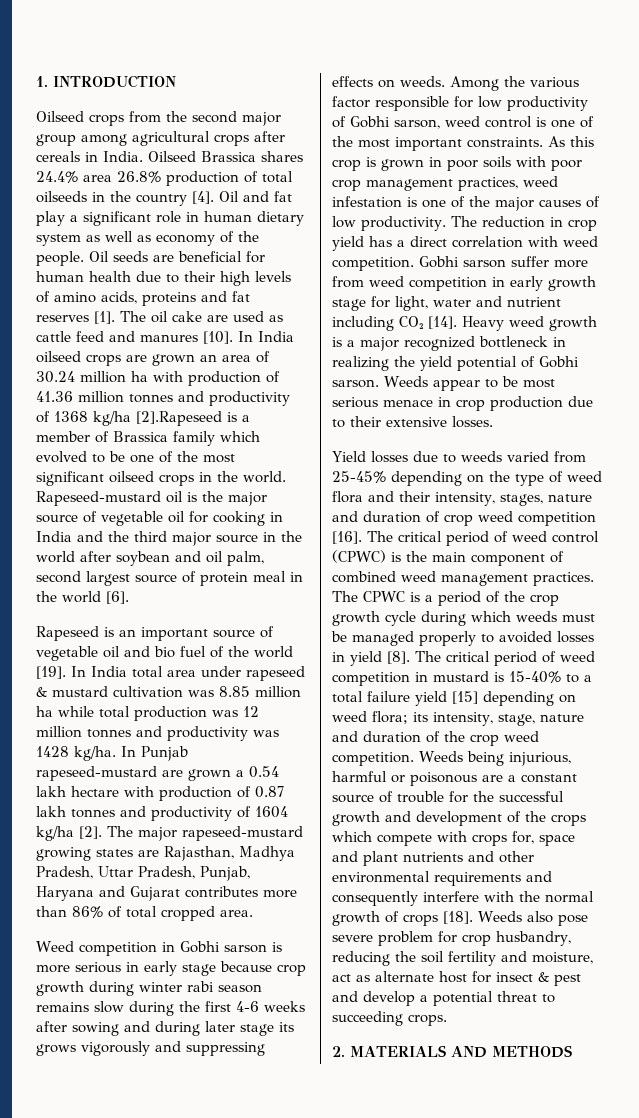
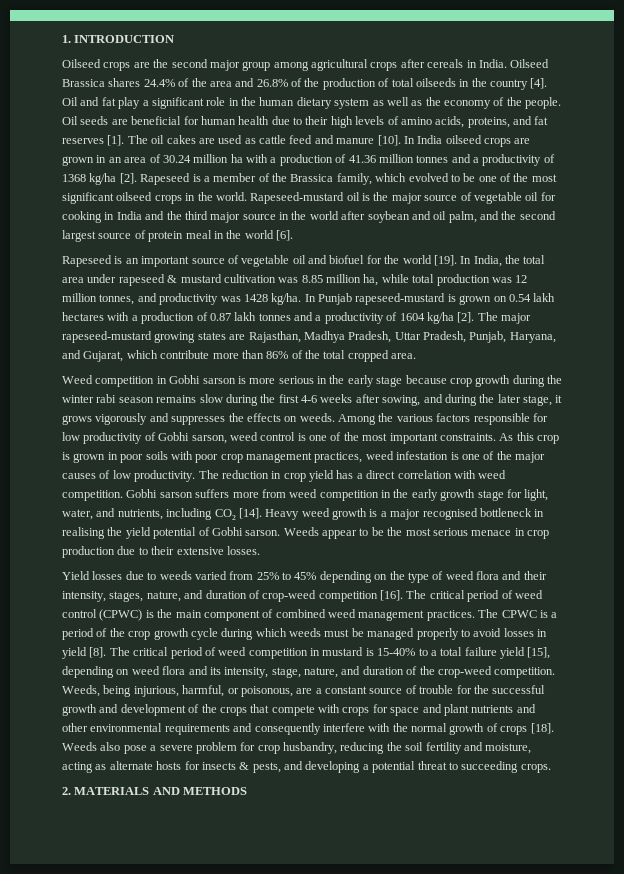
- Oilseed crops from the second major group among agricultural crops after cereals in India.
+ Oilseed crops are the second major group among agricultural crops after cereals in India.
- Oilseed Brassica shares 24.4% area 26.8% production of total oilseeds in the country [4].
+ Oilseed Brassica shares 24.4% of the area and 26.8% of the production of total oilseeds in the country [4].
- Oil and fat play a significant role in human dietary system as well as economy of the people.
+ Oil and fat play a significant role in the human dietary system as well as the economy of the people.
- Oil seeds are beneficial for human health due to their high levels of amino acids, proteins and fat reserves [1].
+ Oil seeds are beneficial for human health due to their high levels of amino acids, proteins, and fat reserves [1].
- The oil cake are used as cattle feed and manures [10].
+ The oil cakes are used as cattle feed and manure [10].
- In India oilseed crops are grown an area of 30.24 million ha with production of 41.36 million tonnes and productivity of 1368 kg/ha [2].Rapeseed is a member of Brassica family which evolved to be one of the most significant oilseed crops in the world.
+ In India oilseed crops are grown in an area of 30.24 million ha with a production of 41.36 million tonnes and a productivity of 1368 kg/ha [2]. Rapeseed is a member of the Brassica family, which evolved to be one of the most significant oilseed crops in the world.
- Rapeseed-mustard oil is the major source of vegetable oil for cooking in India and the third major source in the world after soybean and oil palm, second largest source of protein meal in the world [6].
+ Rapeseed-mustard oil is the major source of vegetable oil for cooking in India and the third major source in the world after soybean and oil palm, and the second largest source of protein meal in the world [6].
- Rapeseed is an important source of vegetable oil and bio fuel of the world [19].
+ Rapeseed is an important source of vegetable oil and biofuel for the world [19].
- In India total area under rapeseed & mustard cultivation was 8.85 million ha while total production was 12 million tonnes and productivity was 1428 kg/ha.
+ In India, the total area under rapeseed & mustard cultivation was 8.85 million ha, while total production was 12 million tonnes, and productivity was 1428 kg/ha.
- In Punjab rapeseed-mustard are grown a 0.54 lakh hectare with production of 0.87 lakh tonnes and productivity of 1604 kg/ha [2].
+ In Punjab rapeseed-mustard is grown on 0.54 lakh hectares with a production of 0.87 lakh tonnes and a productivity of 1604 kg/ha [2].
- The major rapeseed-mustard growing states are Rajasthan, Madhya Pradesh, Uttar Pradesh, Punjab, Haryana and Gujarat contributes more than 86% of total cropped area.
+ The major rapeseed-mustard growing states are Rajasthan, Madhya Pradesh, Uttar Pradesh, Punjab, Haryana, and Gujarat, which contribute more than 86% of the total cropped area.
- Weed competition in Gobhi sarson is more serious in early stage because crop growth during winter rabi season remains slow during the first 4-6 weeks after sowing and during later stage its grows vigorously and suppressing effects on weeds.
+ Weed competition in Gobhi sarson is more serious in the early stage because crop growth during the winter rabi season remains slow during the first 4-6 weeks after sowing, and during the later stage, it grows vigorously and suppresses the effects on weeds.
- Among the various factor responsible for low productivity of Gobhi sarson, weed control is one of the most important constraints.
+ Among the various factors responsible for low productivity of Gobhi sarson, weed control is one of the most important constraints.
- Gobhi sarson suffer more from weed competition in early growth stage for light, water and nutrient including CO₂ [14].
+ Gobhi sarson suffers more from weed competition in the early growth stage for light, water, and nutrients, including CO₂ [14].
- Heavy weed growth is a major recognized bottleneck in realizing the yield potential of Gobhi sarson.
+ Heavy weed growth is a major recognised bottleneck in realising the yield potential of Gobhi sarson.
- Weeds appear to be most serious menace in crop production due to their extensive losses.
+ Weeds appear to be the most serious menace in crop production due to their extensive losses.
- Yield losses due to weeds varied from 25-45% depending on the type of weed flora and their intensity, stages, nature and duration of crop weed competition [16].
+ Yield losses due to weeds varied from 25% to 45% depending on the type of weed flora and their intensity, stages, nature, and duration of crop-weed competition [16].
- The CPWC is a period of the crop growth cycle during which weeds must be managed properly to avoided losses in yield [8].
+ The CPWC is a period of the crop growth cycle during which weeds must be managed properly to avoid losses in yield [8].
- The critical period of weed competition in mustard is 15-40% to a total failure yield [15] depending on weed flora; its intensity, stage, nature and duration of the crop weed competition. Weeds being injurious, harmful or poisonous are a constant source of trouble for the successful growth and development of the crops which compete with crops for, space and plant nutrients and other environmental requirements and consequently interfere with the normal growth of crops [18].
+ The critical period of weed competition in mustard is 15-40% to a total failure yield [15], depending on weed flora and its intensity, stage, nature, and duration of the crop-weed competition. Weeds, being injurious, harmful, or poisonous, are a constant source of trouble for the successful growth and development of the crops that compete with crops for space and plant nutrients and other environmental requirements and consequently interfere with the normal growth of crops [18].
- Weeds also pose severe problem for crop husbandry, reducing the soil fertility and moisture, act as alternate host for insect & pest and develop a potential threat to succeeding crops.
+ Weeds also pose a severe problem for crop husbandry, reducing the soil fertility and moisture, acting as alternate hosts for insects & pests, and developing a potential threat to succeeding crops.

